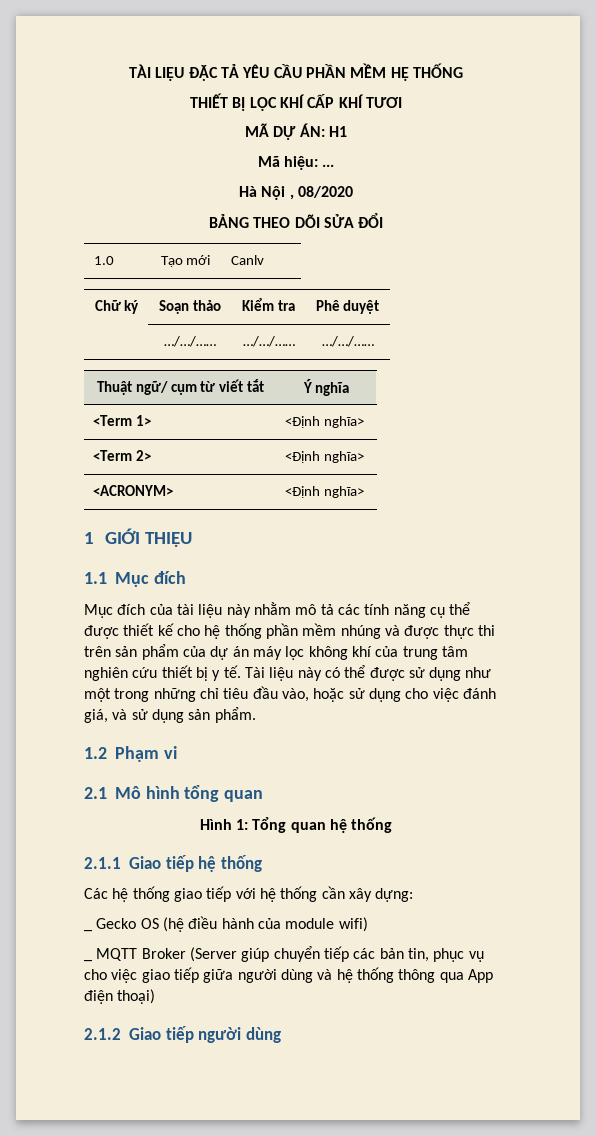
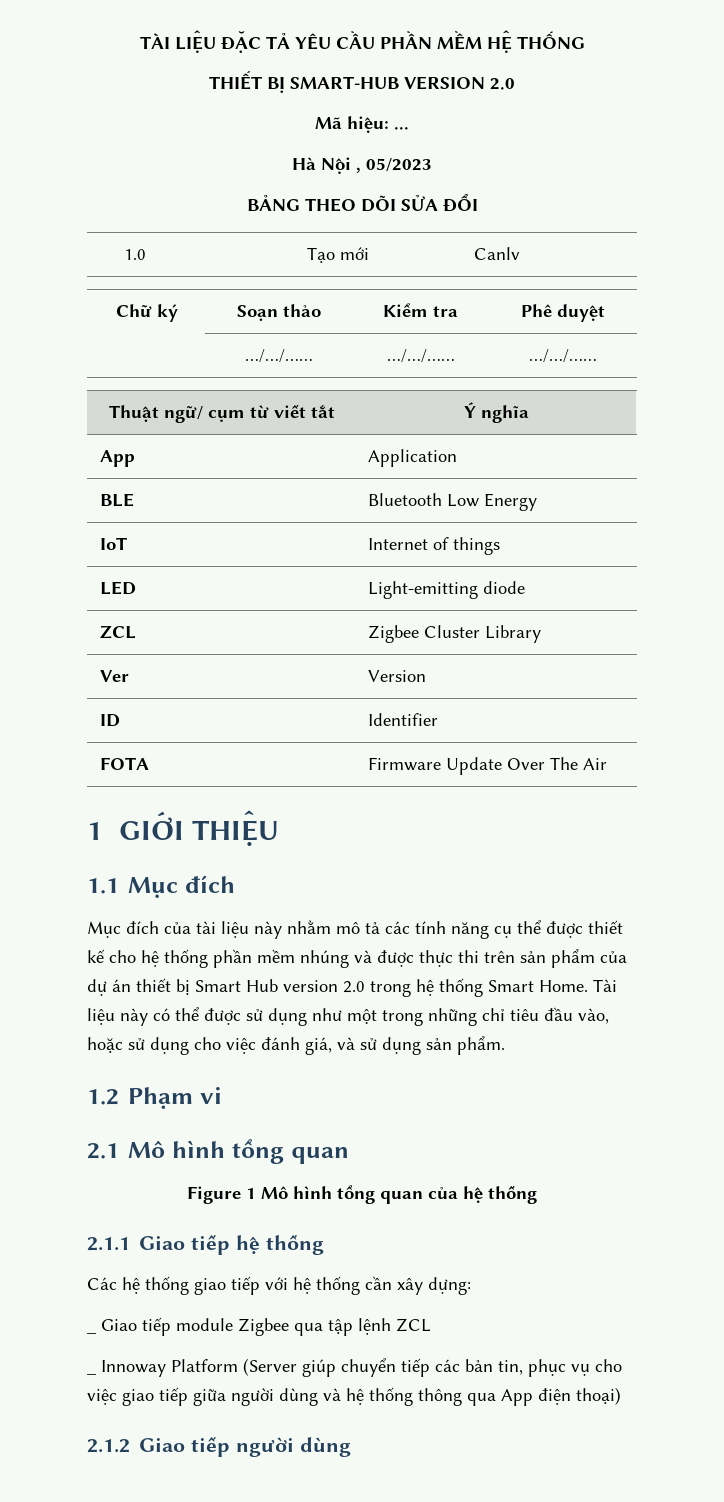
- THIẾT BỊ LỌC KHÍ CẤP KHÍ TƯƠI
- MÃ DỰ ÁN: H1
+ THIẾT BỊ SMART-HUB VERSION 2.0
- Hà Nội , 08/2020
+ Hà Nội , 05/2023
- <Term 1> | <Định nghĩa>
- <Term 2> | <Định nghĩa>
- <ACRONYM> | <Định nghĩa>
+ App | Application
+ BLE | Bluetooth Low Energy
+ IoT | Internet of things
+ LED | Light-emitting diode
+ ZCL | Zigbee Cluster Library
+ Ver | Version
+ ID | Identifier
+ FOTA | Firmware Update Over The Air
- Mục đích của tài liệu này nhằm mô tả các tính năng cụ thể được thiết kế cho hệ thống phần mềm nhúng và được thực thi trên sản phẩm của dự án máy lọc không khí của trung tâm nghiên cứu thiết bị y tế.
+ Mục đích của tài liệu này nhằm mô tả các tính năng cụ thể được thiết kế cho hệ thống phần mềm nhúng và được thực thi trên sản phẩm của dự án thiết bị Smart Hub version 2.0 trong hệ thống Smart Home.
- Hình 1: Tổng quan hệ thống
+ Figure 1 Mô hình tổng quan của hệ thống
- _ Gecko OS (hệ điều hành của module wifi)
- _ MQTT Broker (Server giúp chuyển tiếp các bản tin, phục vụ cho việc giao tiếp giữa người dùng và hệ thống thông qua App điện thoại)
+ _ Giao tiếp module Zigbee qua tập lệnh ZCL
+ _ Innoway Platform (Server giúp chuyển tiếp các bản tin, phục vụ cho việc giao tiếp giữa người dùng và hệ thống thông qua App điện thoại)

